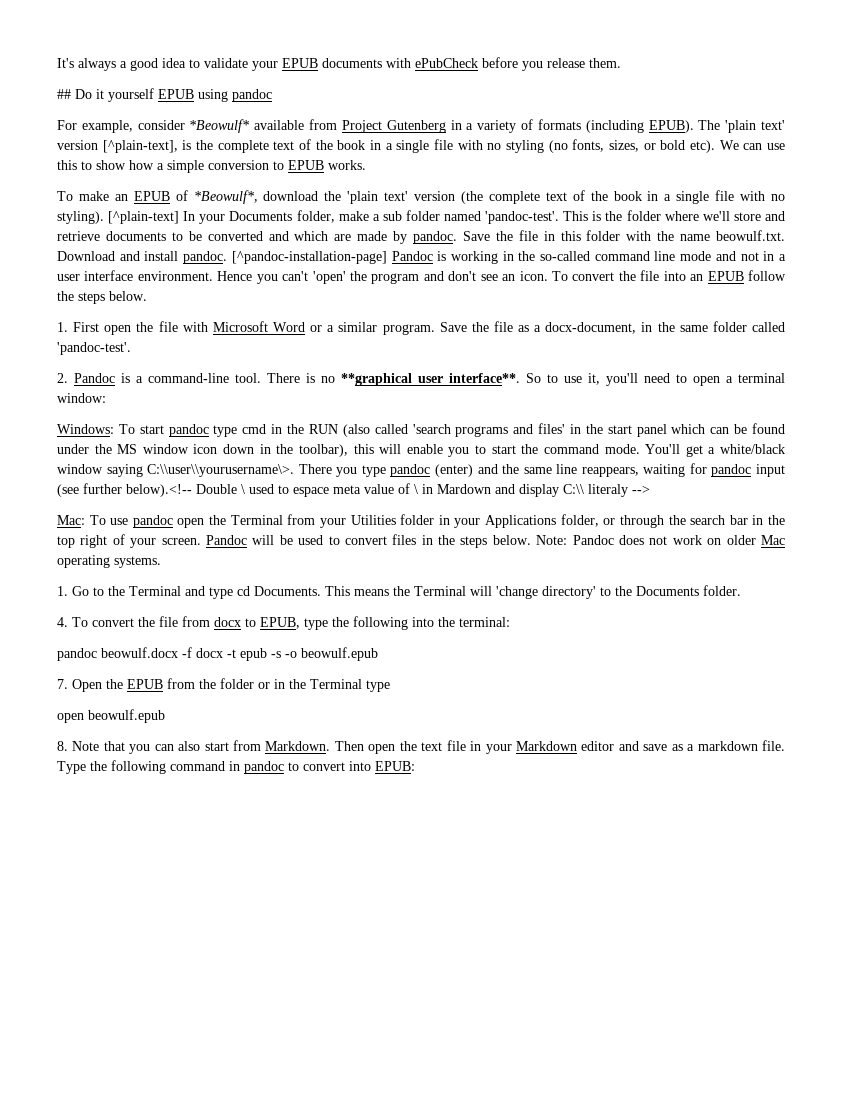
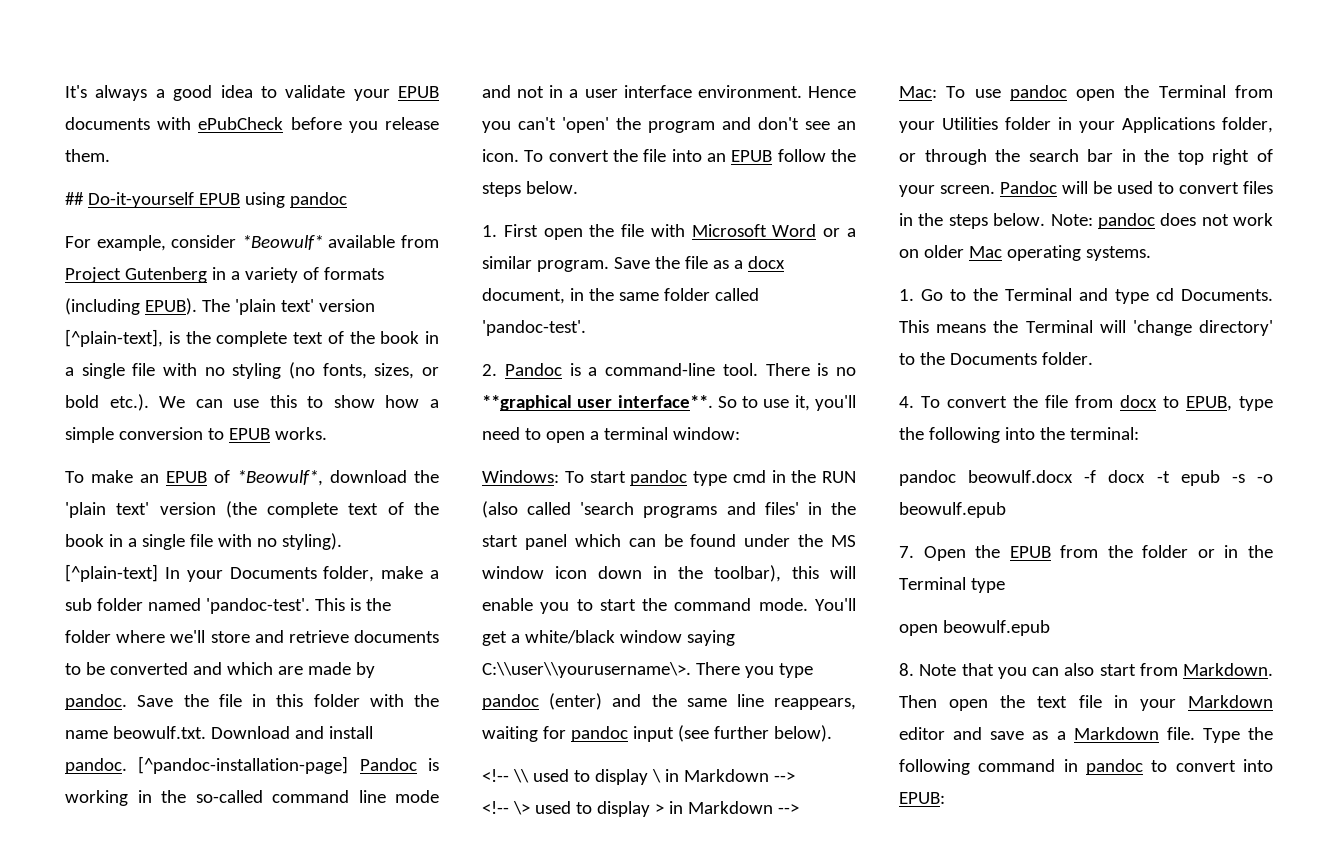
- ## Do it yourself EPUB using pandoc
+ ## Do-it-yourself EPUB using pandoc
- The 'plain text' version [^plain-text], is the complete text of the book in a single file with no styling (no fonts, sizes, or bold etc). We can use this to show how a simple conversion to EPUB works.
+ The 'plain text' version [^plain-text], is the complete text of the book in a single file with no styling (no fonts, sizes, or bold etc.). We can use this to show how a simple conversion to EPUB works.
- Save the file as a docx-document, in the same folder called 'pandoc-test'.
+ Save the file as a docx document, in the same folder called 'pandoc-test'.
- There you type pandoc (enter) and the same line reappears, waiting for pandoc input (see further below).<!-- Double \ used to espace meta value of \ in Mardown and display C:\\ literaly -->
+ There you type pandoc (enter) and the same line reappears, waiting for pandoc input (see further below).
+ <!-- \\ used to display \ in Markdown -->
+ <!-- \> used to display > in Markdown -->
- Note: Pandoc does not work on older Mac operating systems.
+ Note: pandoc does not work on older Mac operating systems.
- Then open the text file in your Markdown editor and save as a markdown file.
+ Then open the text file in your Markdown editor and save as a Markdown file.

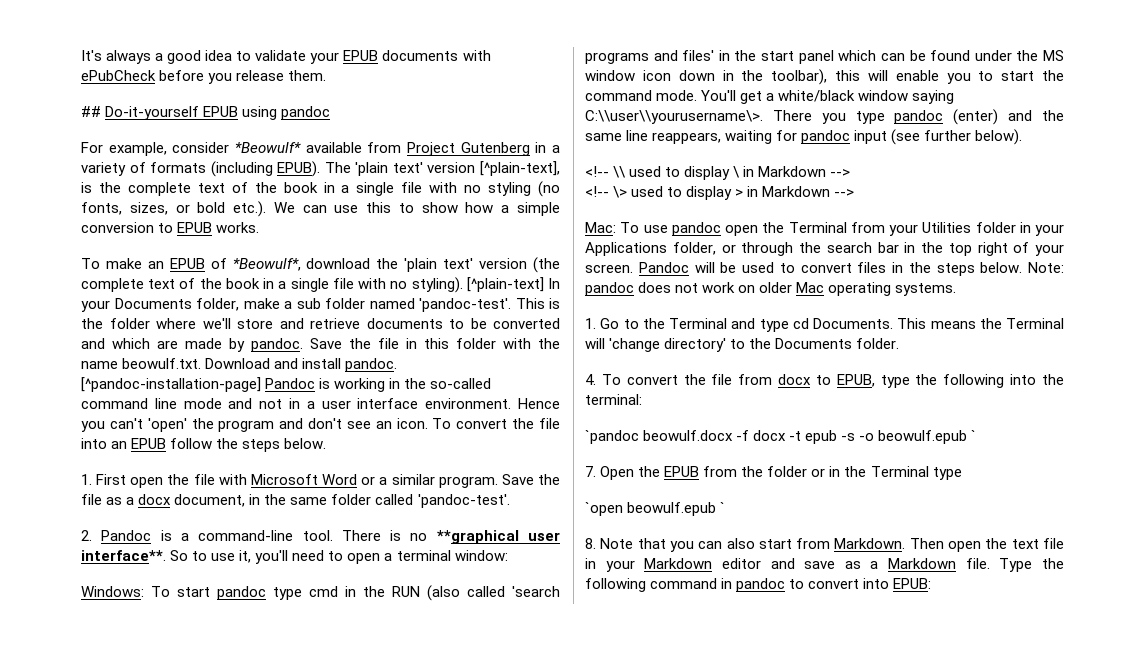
- pandoc beowulf.docx -f docx -t epub -s -o beowulf.epub
+ `pandoc beowulf.docx -f docx -t epub -s -o beowulf.epub `
- open beowulf.epub
+ `open beowulf.epub `

